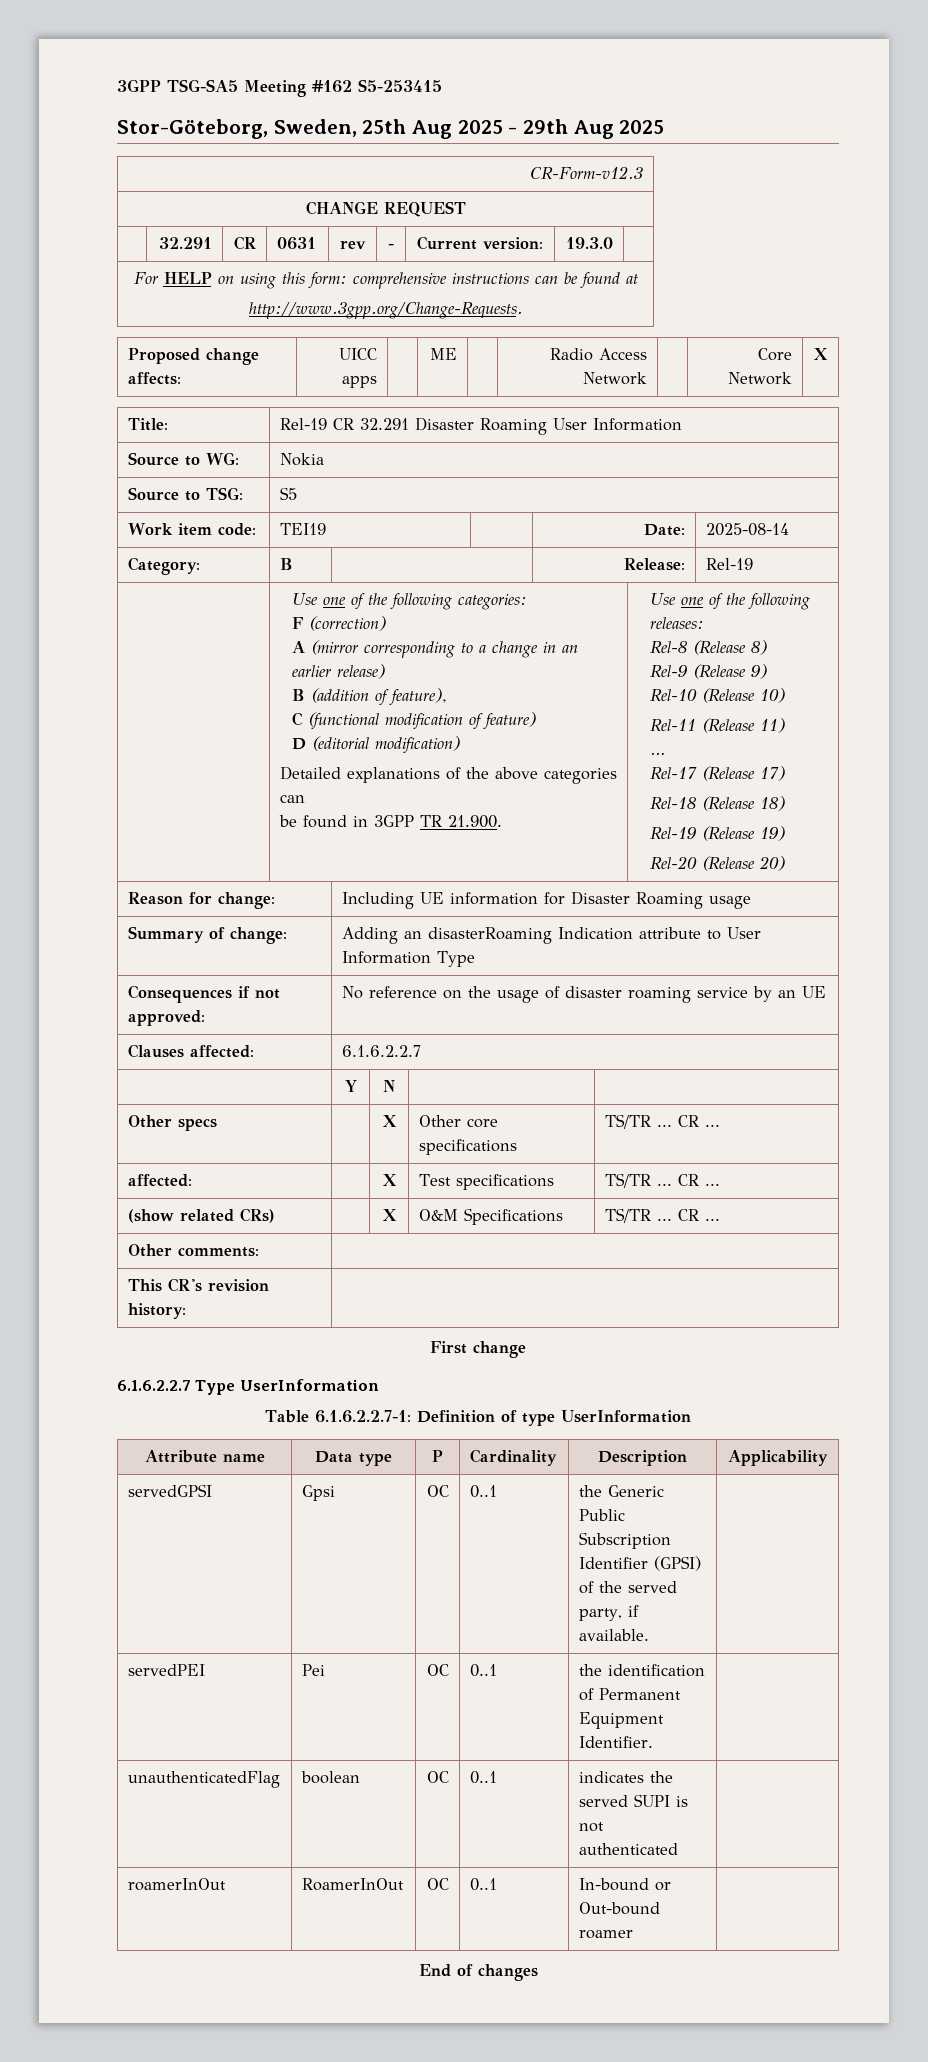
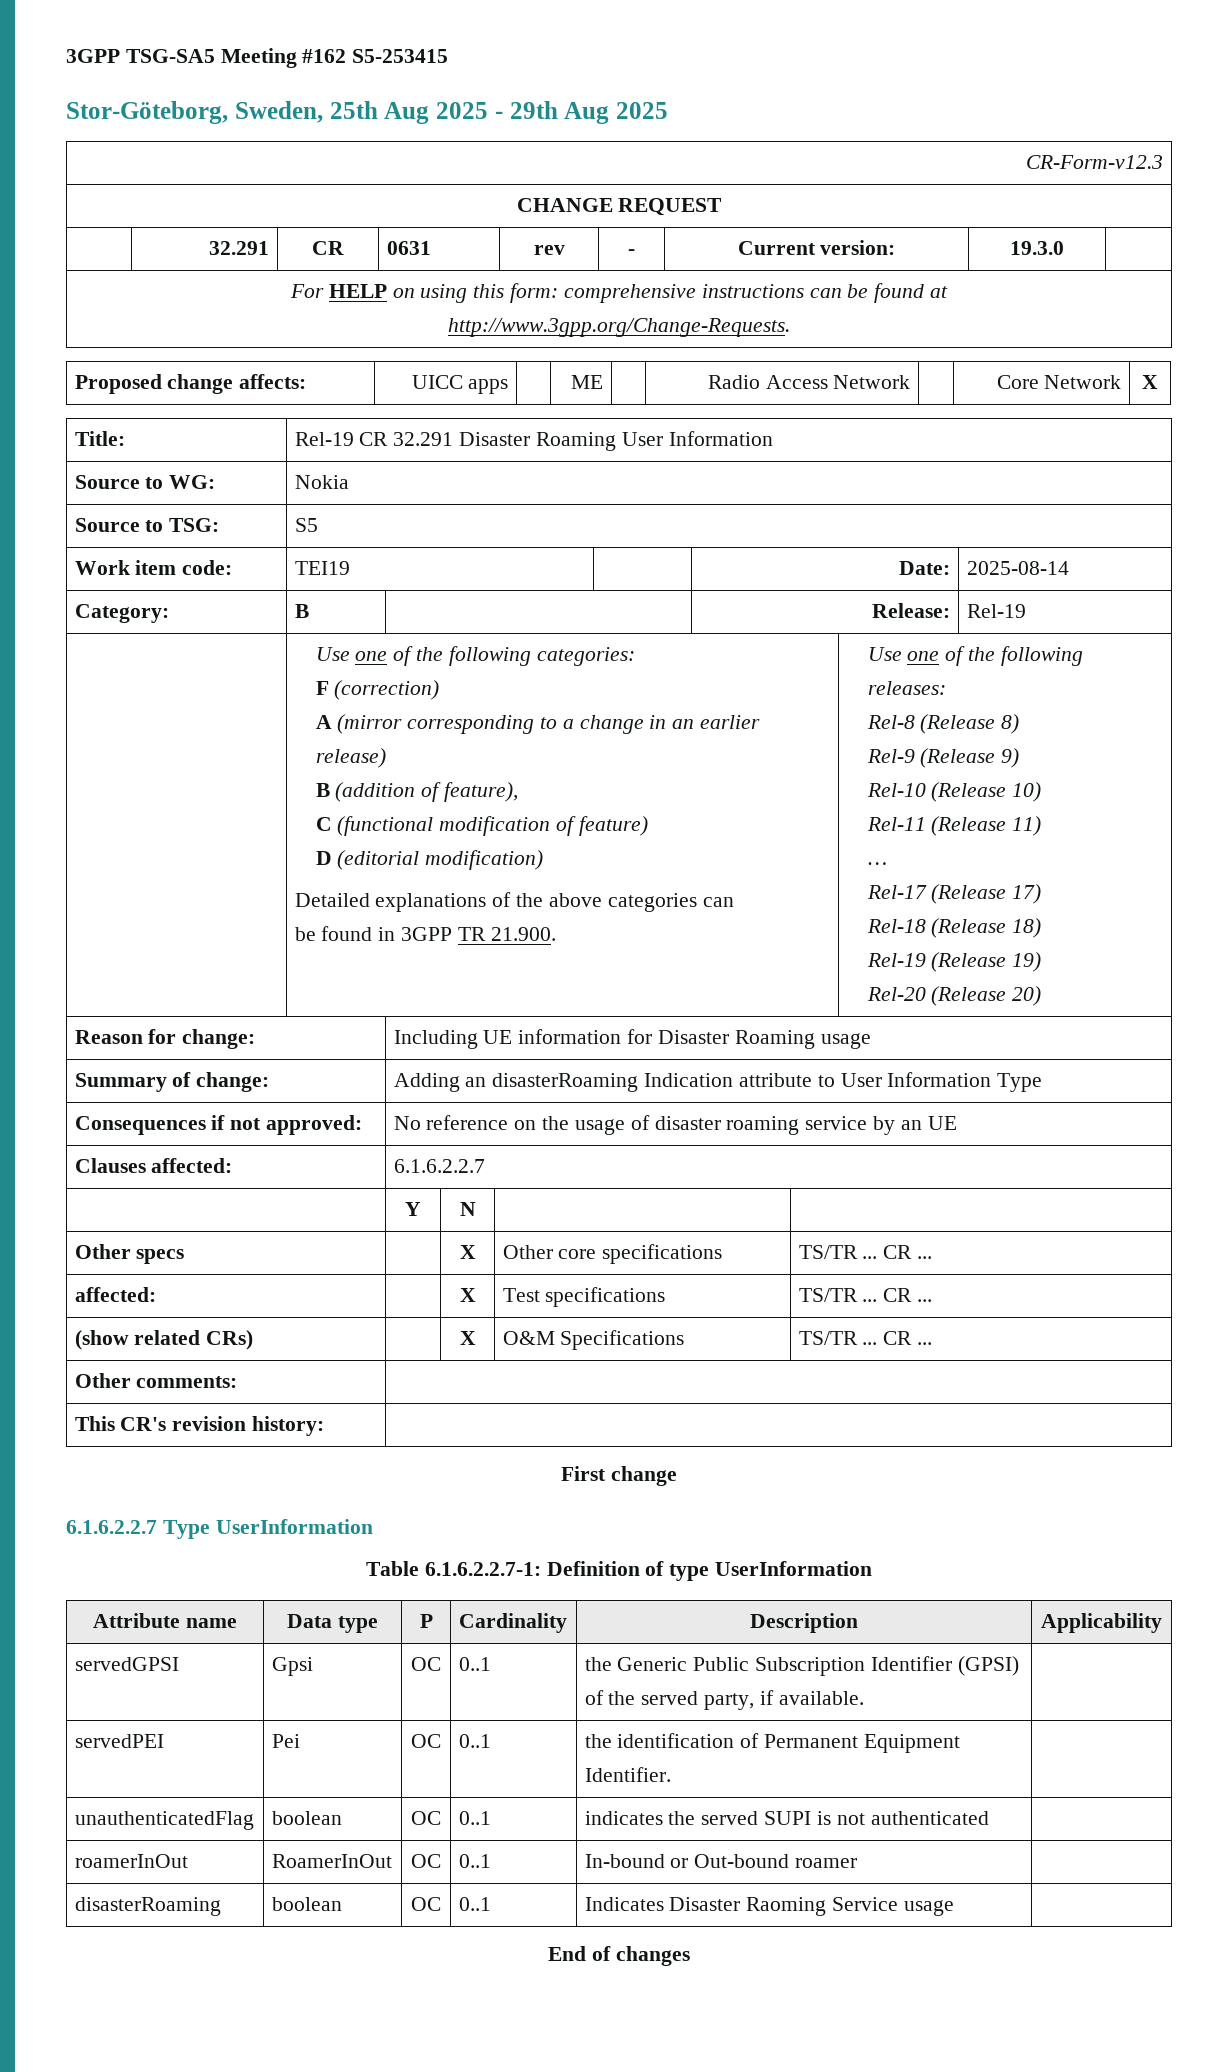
+ disasterRoaming | boolean | OC | 0..1 | Indicates Disaster Raoming Service usage |

